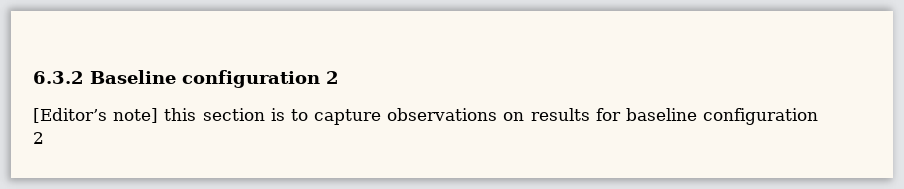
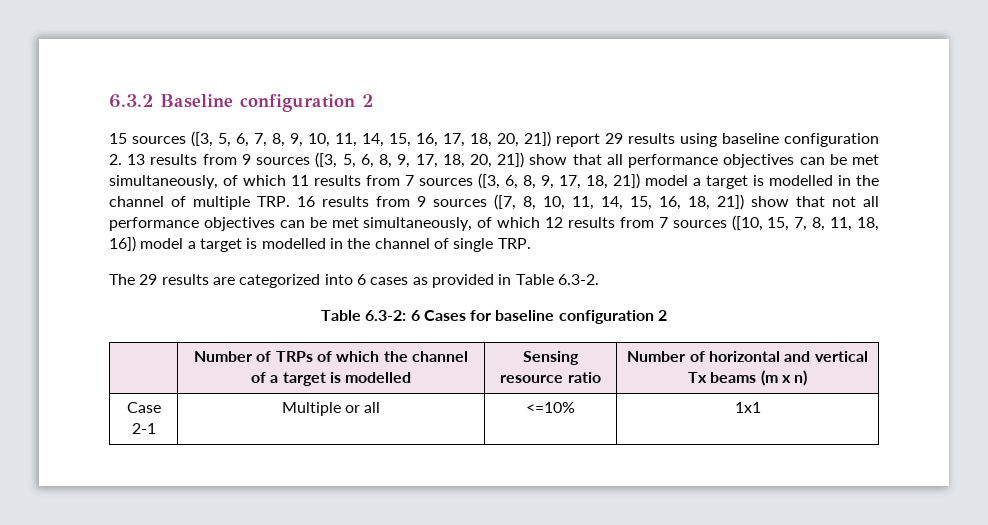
- [Editor’s note] this section is to capture observations on results for baseline configuration 2
+ 15 sources ([3, 5, 6, 7, 8, 9, 10, 11, 14, 15, 16, 17, 18, 20, 21]) report 29 results using baseline configuration 2. 13 results from 9 sources ([3, 5, 6, 8, 9, 17, 18, 20, 21]) show that all performance objectives can be met simultaneously, of which 11 results from 7 sources ([3, 6, 8, 9, 17, 18, 21]) model a target is modelled in the channel of multiple TRP. 16 results from 9 sources ([7, 8, 10, 11, 14, 15, 16, 18, 21]) show that not all performance objectives can be met simultaneously, of which 12 results from 7 sources ([10, 15, 7, 8, 11, 18, 16]) model a target is modelled in the channel of single TRP.
+ The 29 results are categorized into 6 cases as provided in Table 6.3-2.
+ Table 6.3-2: 6 Cases for baseline configuration 2
+ | Number of TRPs of which the channel of a target is modelled | Sensing resource ratio | Number of horizontal and vertical Tx beams (m x n)
+ Case 2-1 | Multiple or all | <=10% | 1x1

